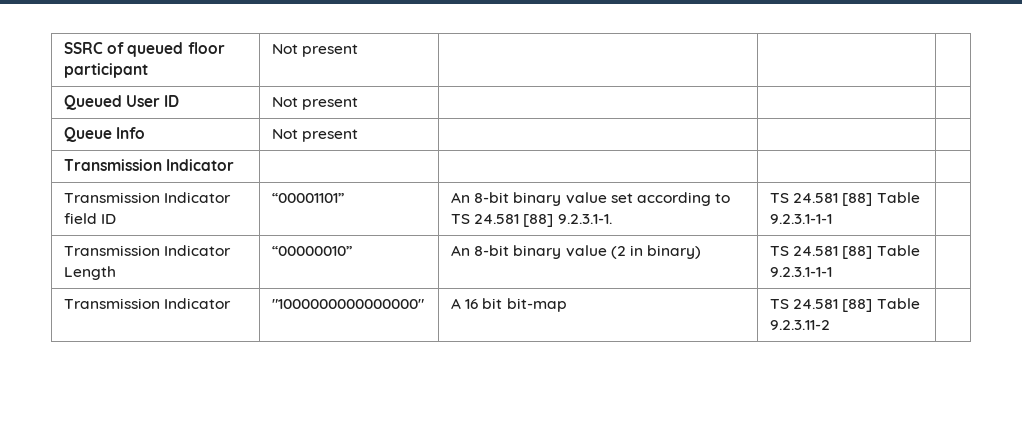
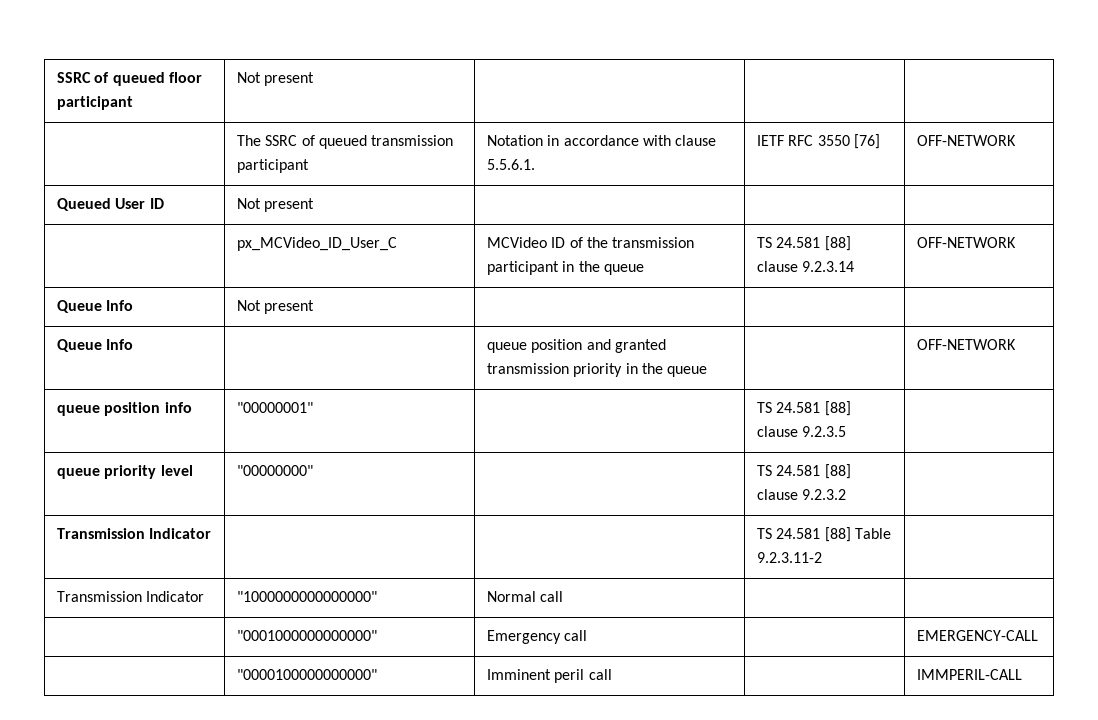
+ | The SSRC of queued transmission participant | Notation in accordance with clause 5.5.6.1. | IETF RFC 3550 [76] | OFF-NETWORK
+ | px_MCVideo_ID_User_C | MCVideo ID of the transmission participant in the queue | TS 24.581 [88] clause 9.2.3.14 | OFF-NETWORK
  Queue Info | Not present | | |
- Transmission Indicator | | | |
- Transmission Indicator field ID | “00001101” | An 8-bit binary value set according to TS 24.581 [88] 9.2.3.1-1. | TS 24.581 [88] Table 9.2.3.1-1-1 |
- Transmission Indicator Length | “00000010” | An 8-bit binary value (2 in binary) | TS 24.581 [88] Table 9.2.3.1-1-1 |
- Transmission Indicator | "1000000000000000" | A 16 bit bit-map | TS 24.581 [88] Table 9.2.3.11-2 |
+ Queue Info | | queue position and granted transmission priority in the queue | | OFF-NETWORK
+ queue position info | "00000001" | | TS 24.581 [88] clause 9.2.3.5 |
+ queue priority level | "00000000" | | TS 24.581 [88] clause 9.2.3.2 |
+ Transmission Indicator | | | TS 24.581 [88] Table 9.2.3.11-2 |
+ Transmission Indicator | "1000000000000000" | Normal call | |
+ | "0001000000000000" | Emergency call | | EMERGENCY-CALL
+ | "0000100000000000" | Imminent peril call | | IMMPERIL-CALL

